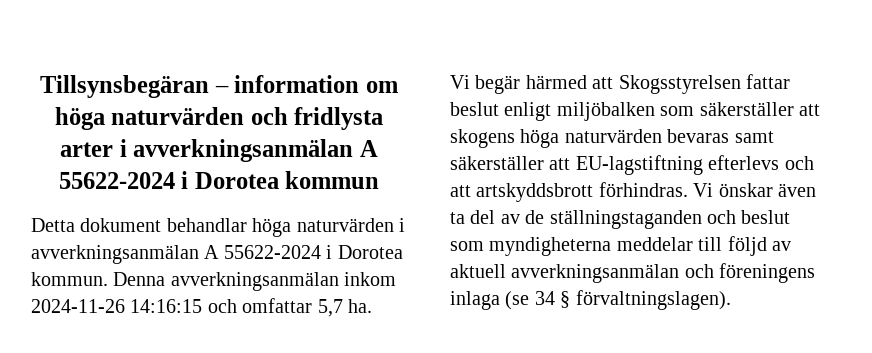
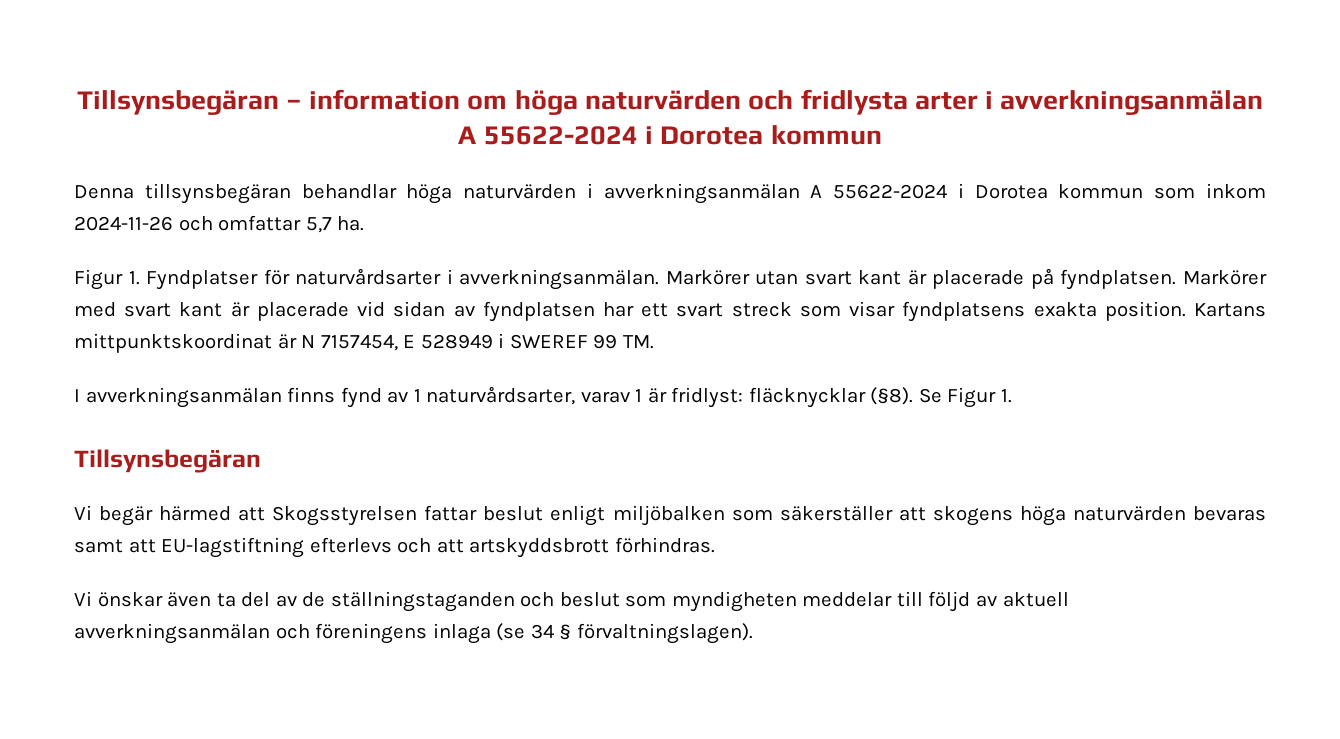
- Detta dokument behandlar höga naturvärden i avverkningsanmälan A 55622-2024 i Dorotea kommun. Denna avverkningsanmälan inkom 2024-11-26 14:16:15 och omfattar 5,7 ha.
+ Denna tillsynsbegäran behandlar höga naturvärden i avverkningsanmälan A 55622-2024 i Dorotea kommun som inkom 2024-11-26 och omfattar 5,7 ha.
+ Figur 1. Fyndplatser för naturvårdsarter i avverkningsanmälan. Markörer utan svart kant är placerade på fyndplatsen. Markörer med svart kant är placerade vid sidan av fyndplatsen har ett svart streck som visar fyndplatsens exakta position. Kartans mittpunktskoordinat är N 7157454, E 528949 i SWEREF 99 TM.
+ I avverkningsanmälan finns fynd av 1 naturvårdsarter, varav 1 är fridlyst: fläcknycklar (§8). Se Figur 1.
+ Tillsynsbegäran
- Vi begär härmed att Skogsstyrelsen fattar beslut enligt miljöbalken som säkerställer att skogens höga naturvärden bevaras samt säkerställer att EU-lagstiftning efterlevs och att artskyddsbrott förhindras. Vi önskar även ta del av de ställningstaganden och beslut som myndigheterna meddelar till följd av aktuell avverkningsanmälan och föreningens inlaga (se 34 § förvaltningslagen).
+ Vi begär härmed att Skogsstyrelsen fattar beslut enligt miljöbalken som säkerställer att skogens höga naturvärden bevaras samt att EU-lagstiftning efterlevs och att artskyddsbrott förhindras.
+ Vi önskar även ta del av de ställningstaganden och beslut som myndigheten meddelar till följd av aktuell avverkningsanmälan och föreningens inlaga (se 34 § förvaltningslagen).

